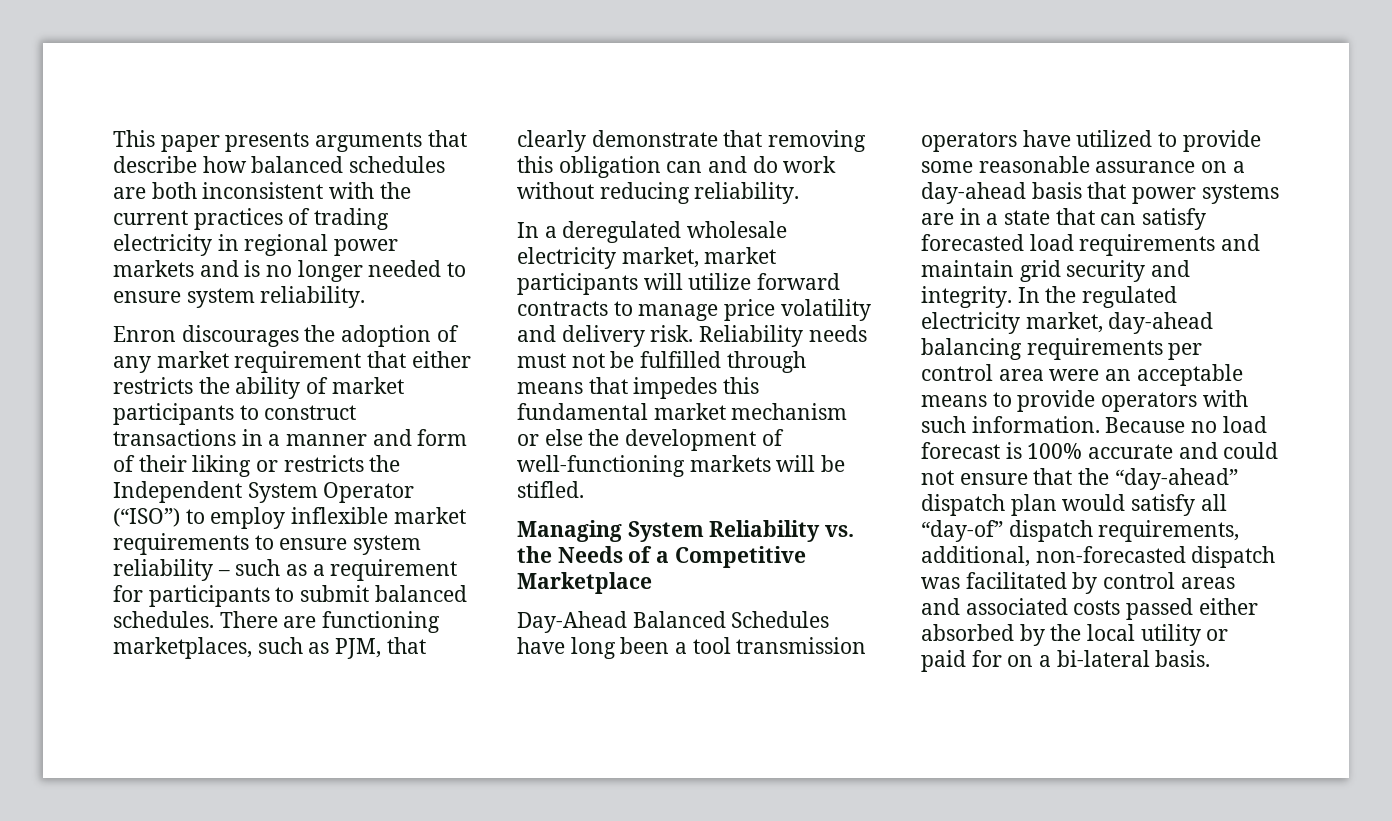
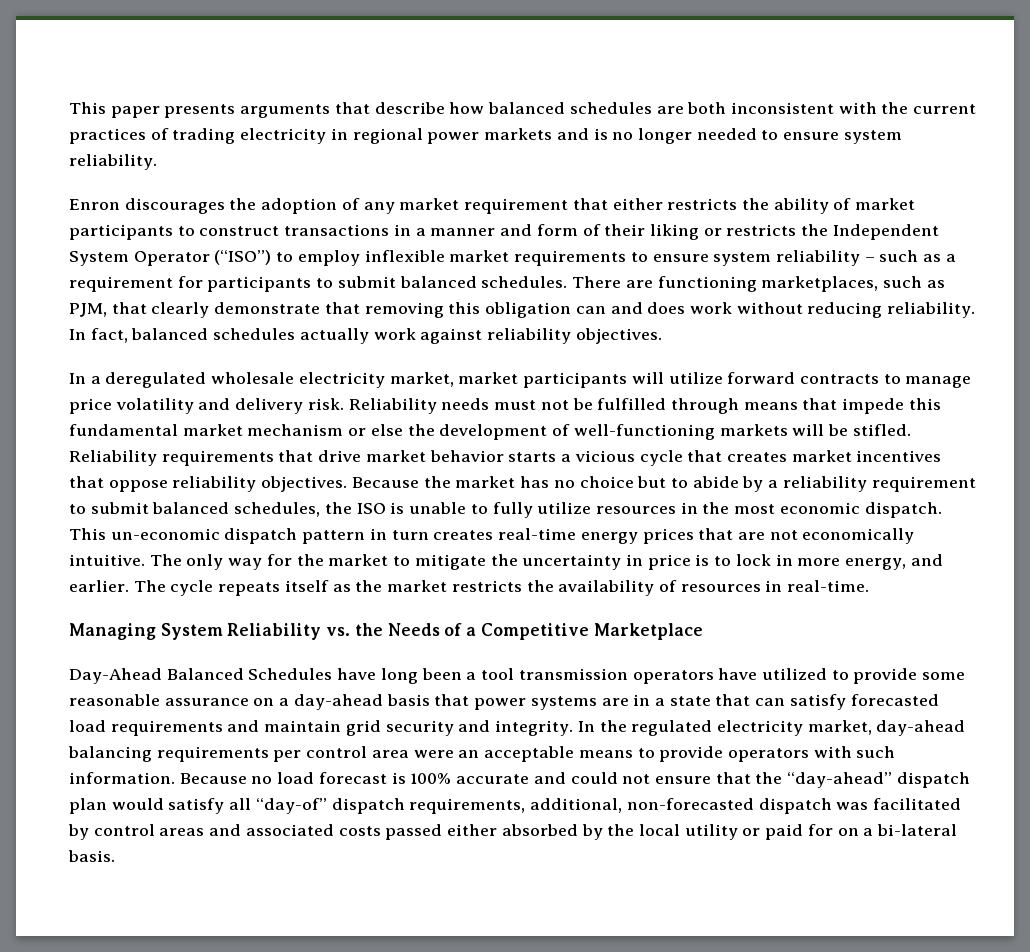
- There are functioning marketplaces, such as PJM, that clearly demonstrate that removing this obligation can and do work without reducing reliability.
+ There are functioning marketplaces, such as PJM, that clearly demonstrate that removing this obligation can and does work without reducing reliability. In fact, balanced schedules actually work against reliability objectives.
- Reliability needs must not be fulfilled through means that impedes this fundamental market mechanism or else the development of well-functioning markets will be stifled.
+ Reliability needs must not be fulfilled through means that impede this fundamental market mechanism or else the development of well-functioning markets will be stifled. Reliability requirements that drive market behavior starts a vicious cycle that creates market incentives that oppose reliability objectives. Because the market has no choice but to abide by a reliability requirement to submit balanced schedules, the ISO is unable to fully utilize resources in the most economic dispatch. This un-economic dispatch pattern in turn creates real-time energy prices that are not economically intuitive. The only way for the market to mitigate the uncertainty in price is to lock in more energy, and earlier. The cycle repeats itself as the market restricts the availability of resources in real-time.

